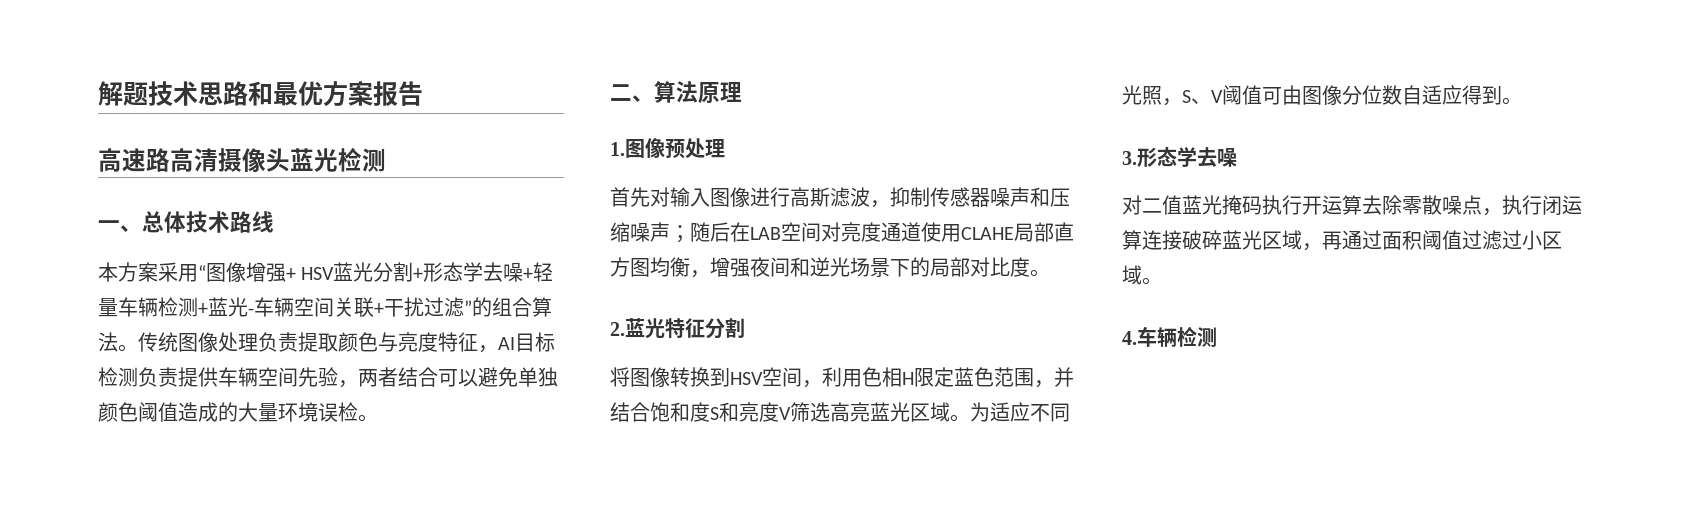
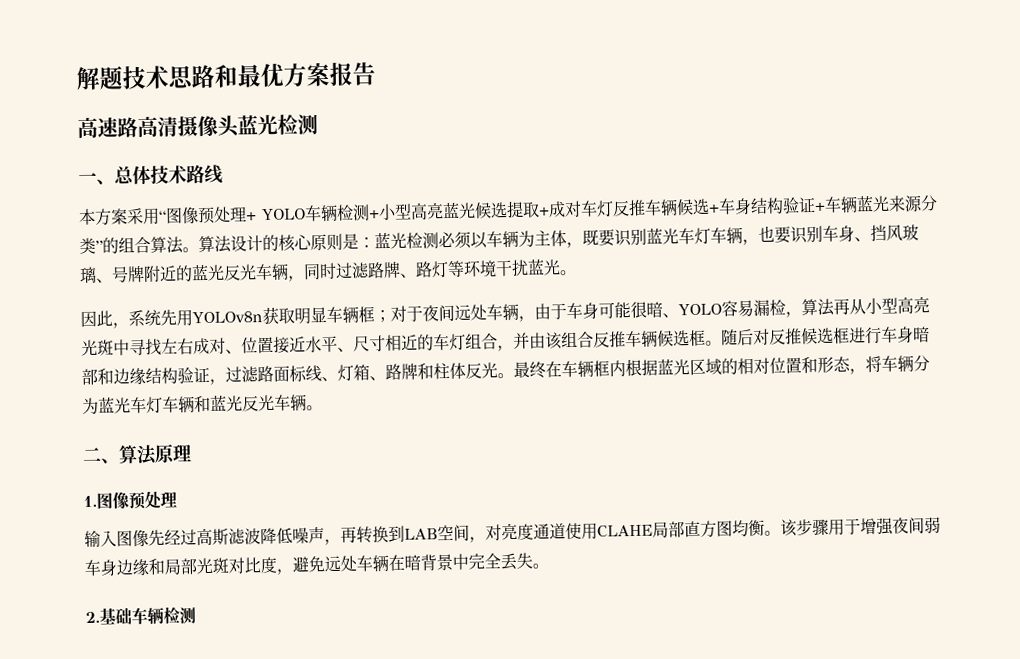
- 本方案采用“图像增强+ HSV蓝光分割+形态学去噪+轻量车辆检测+蓝光-车辆空间关联+干扰过滤”的组合算法。传统图像处理负责提取颜色与亮度特征，AI目标检测负责提供车辆空间先验，两者结合可以避免单独颜色阈值造成的大量环境误检。
+ 本方案采用“图像预处理+ YOLO车辆检测+小型高亮蓝光候选提取+成对车灯反推车辆候选+车身结构验证+车辆蓝光来源分类”的组合算法。算法设计的核心原则是：蓝光检测必须以车辆为主体，既要识别蓝光车灯车辆，也要识别车身、挡风玻璃、号牌附近的蓝光反光车辆，同时过滤路牌、路灯等环境干扰蓝光。
+ 因此，系统先用YOLOv8n获取明显车辆框；对于夜间远处车辆，由于车身可能很暗、YOLO容易漏检，算法再从小型高亮光斑中寻找左右成对、位置接近水平、尺寸相近的车灯组合，并由该组合反推车辆候选框。随后对反推候选框进行车身暗部和边缘结构验证，过滤路面标线、灯箱、路牌和柱体反光。最终在车辆框内根据蓝光区域的相对位置和形态，将车辆分为蓝光车灯车辆和蓝光反光车辆。
- 首先对输入图像进行高斯滤波，抑制传感器噪声和压缩噪声；随后在LAB空间对亮度通道使用CLAHE局部直方图均衡，增强夜间和逆光场景下的局部对比度。
- 2.蓝光特征分割
- 将图像转换到HSV空间，利用色相H限定蓝色范围，并结合饱和度S和亮度V筛选高亮蓝光区域。为适应不同光照，S、V阈值可由图像分位数自适应得到。
- 3.形态学去噪
- 对二值蓝光掩码执行开运算去除零散噪点，执行闭运算连接破碎蓝光区域，再通过面积阈值过滤过小区域。
- 4.车辆检测
+ 输入图像先经过高斯滤波降低噪声，再转换到LAB空间，对亮度通道使用CLAHE局部直方图均衡。该步骤用于增强夜间弱车身边缘和局部光斑对比度，避免远处车辆在暗背景中完全丢失。
+ 2.基础车辆检测

